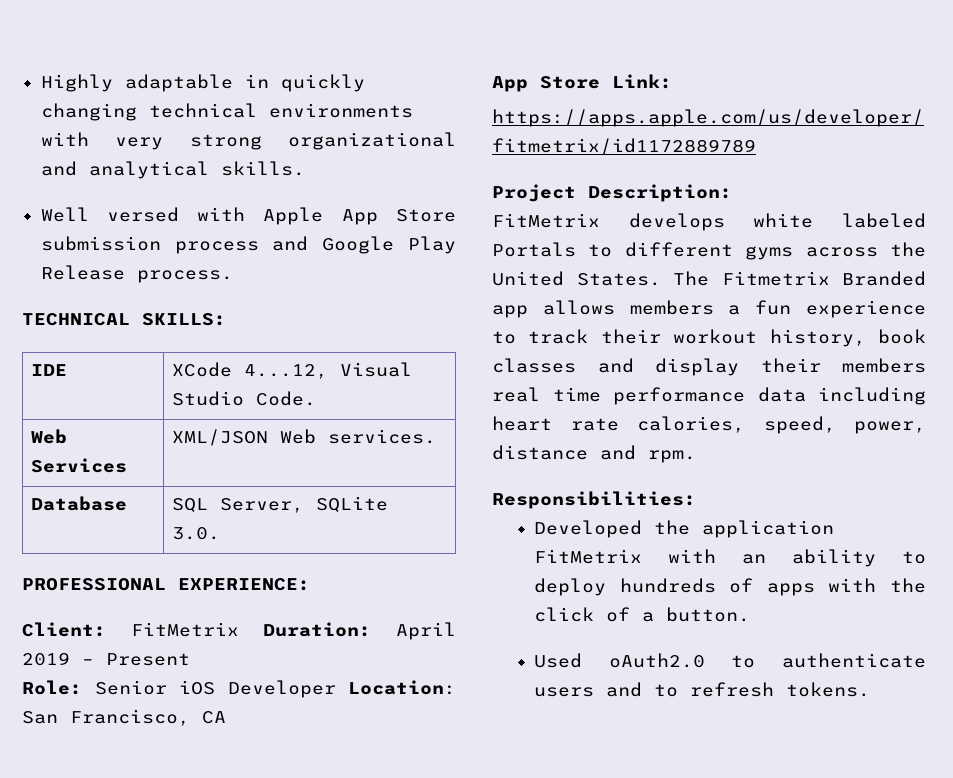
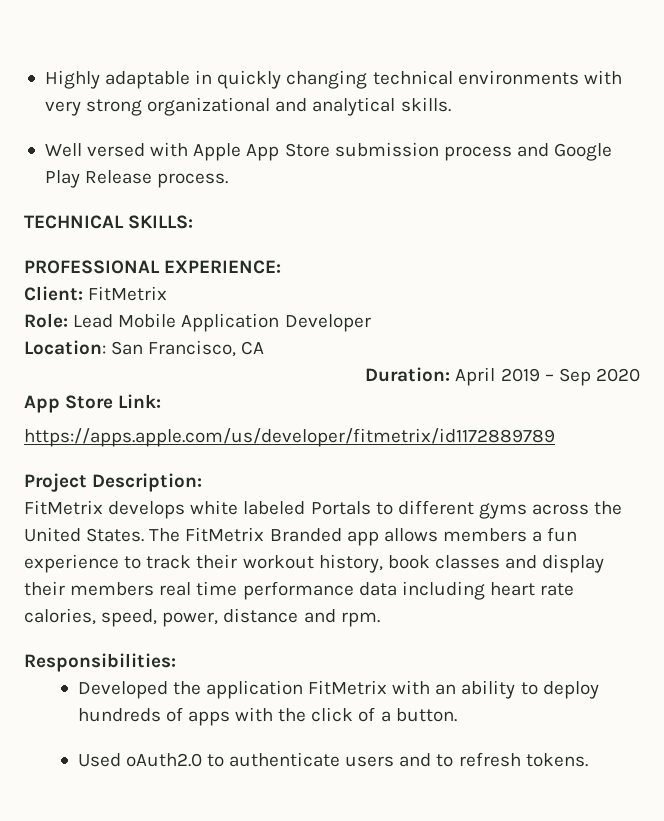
- IDE | XCode 4...12, Visual Studio Code.
- Web Services | XML/JSON Web services.
- Database | SQL Server, SQLite 3.0.
  PROFESSIONAL EXPERIENCE:
- Client: FitMetrix Duration: April 2019 – Present
- Role: Senior iOS Developer Location: San Francisco, CA
+ Client: FitMetrix
+ Role: Lead Mobile Application Developer
+ Location: San Francisco, CA
+ Duration: April 2019 – Sep 2020
- The Fitmetrix Branded app allows members a fun experience to track their workout history, book classes and display their members real time performance data including heart rate calories, speed, power, distance and rpm.
+ The FitMetrix Branded app allows members a fun experience to track their workout history, book classes and display their members real time performance data including heart rate calories, speed, power, distance and rpm.

